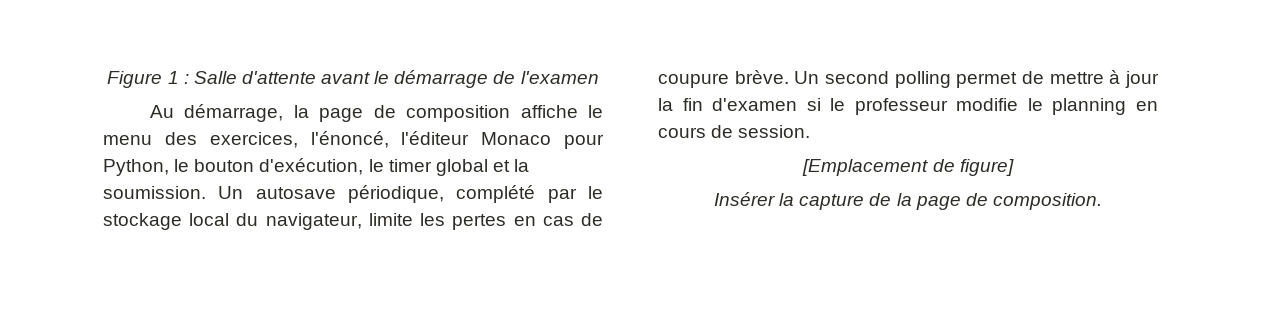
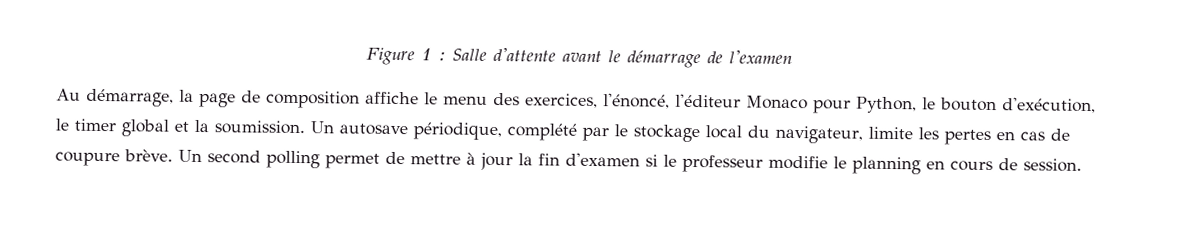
- [Emplacement de figure]
- Insérer la capture de la page de composition.

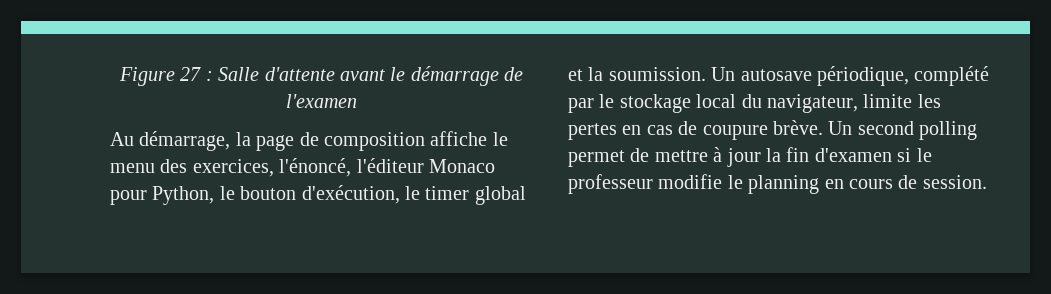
- Figure 1 : Salle d'attente avant le démarrage de l'examen
+ Figure 27 : Salle d'attente avant le démarrage de l'examen

